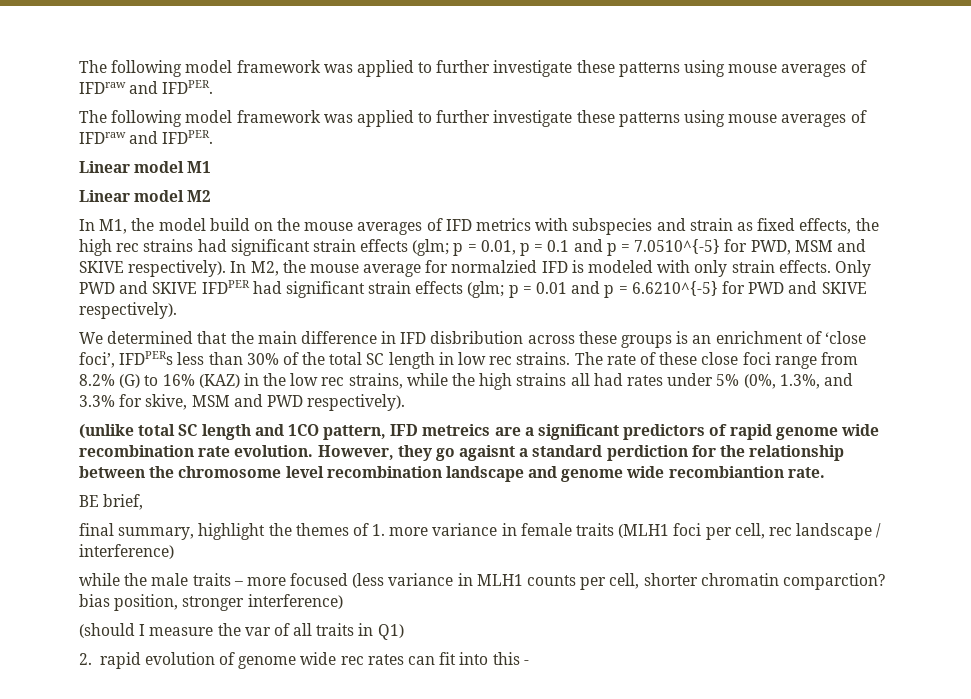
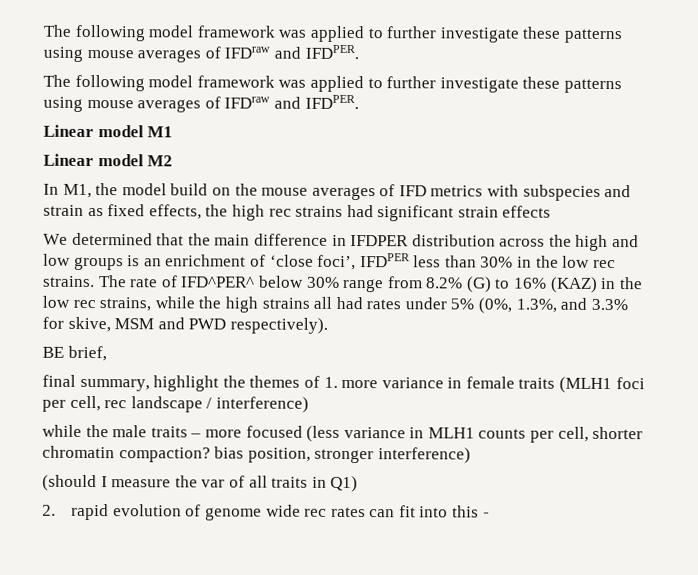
- In M1, the model build on the mouse averages of IFD metrics with subspecies and strain as fixed effects, the high rec strains had significant strain effects (glm; p = 0.01, p = 0.1 and p = 7.0510^{-5} for PWD, MSM and SKIVE respectively). In M2, the mouse average for normalzied IFD is modeled with only strain effects. Only PWD and SKIVE IFDPER had significant strain effects (glm; p = 0.01 and p = 6.6210^{-5} for PWD and SKIVE respectively).
+ In M1, the model build on the mouse averages of IFD metrics with subspecies and strain as fixed effects, the high rec strains had significant strain effects
- We determined that the main difference in IFD disbribution across these groups is an enrichment of ‘close foci’, IFDPERs less than 30% of the total SC length in low rec strains.
+ We determined that the main difference in IFDPER distribution across the high and low groups is an enrichment of ‘close foci’, IFDPER less than 30% in the low rec strains.
- The rate of these close foci range from 8.2% (G) to 16% (KAZ) in the low rec strains, while the high strains all had rates under 5% (0%, 1.3%, and 3.3% for skive, MSM and PWD respectively).
+ The rate of IFD^PER^ below 30% range from 8.2% (G) to 16% (KAZ) in the low rec strains, while the high strains all had rates under 5% (0%, 1.3%, and 3.3% for skive, MSM and PWD respectively).
- (unlike total SC length and 1CO pattern, IFD metreics are a significant predictors of rapid genome wide recombination rate evolution. However, they go agaisnt a standard perdiction for the relationship between the chromosome level recombination landscape and genome wide recombiantion rate.
- while the male traits – more focused (less variance in MLH1 counts per cell, shorter chromatin comparction? bias position, stronger interference)
+ while the male traits – more focused (less variance in MLH1 counts per cell, shorter chromatin compaction? bias position, stronger interference)

